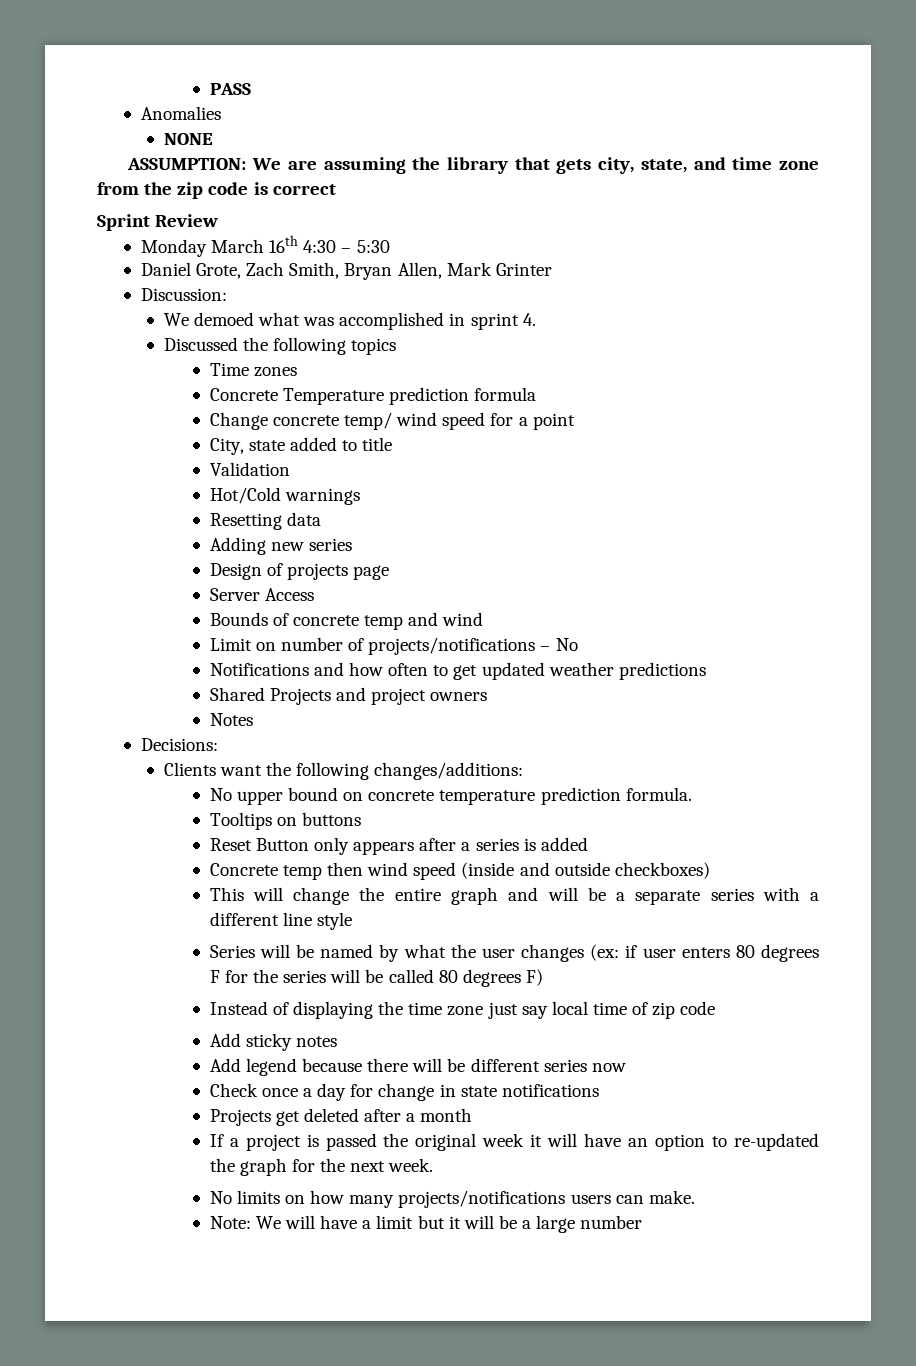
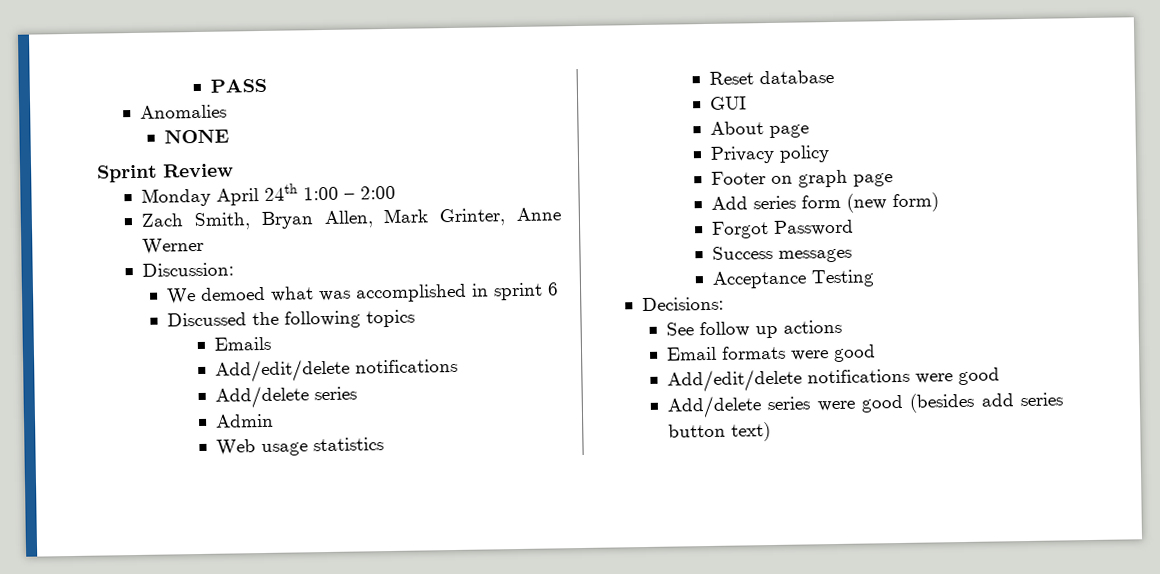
- ASSUMPTION: We are assuming the library that gets city, state, and time zone from the zip code is correct
  Sprint Review
- Monday March 16th 4:30 – 5:30
- Daniel Grote, Zach Smith, Bryan Allen, Mark Grinter
+ Monday April 24th 1:00 – 2:00
+ Zach Smith, Bryan Allen, Mark Grinter, Anne Werner
- We demoed what was accomplished in sprint 4.
+ We demoed what was accomplished in sprint 6
- Time zones
- Concrete Temperature prediction formula
- Change concrete temp/ wind speed for a point
- City, state added to title
- Validation
- Hot/Cold warnings
- Resetting data
- Adding new series
- Design of projects page
- Server Access
- Bounds of concrete temp and wind
- Limit on number of projects/notifications – No
- Notifications and how often to get updated weather predictions
- Shared Projects and project owners
- Notes
+ Emails
+ Add/edit/delete notifications
+ Add/delete series
+ Admin
+ Web usage statistics
+ Reset database
+ GUI
+ About page
+ Privacy policy
+ Footer on graph page
+ Add series form (new form)
+ Forgot Password
+ Success messages
+ Acceptance Testing
  Decisions:
- Clients want the following changes/additions:
- No upper bound on concrete temperature prediction formula.
- Tooltips on buttons
- Reset Button only appears after a series is added
- Concrete temp then wind speed (inside and outside checkboxes)
- This will change the entire graph and will be a separate series with a different line style
- Series will be named by what the user changes (ex: if user enters 80 degrees F for the series will be called 80 degrees F)
- Instead of displaying the time zone just say local time of zip code
- Add sticky notes
- Add legend because there will be different series now
- Check once a day for change in state notifications
- Projects get deleted after a month
- If a project is passed the original week it will have an option to re-updated the graph for the next week.
- No limits on how many projects/notifications users can make.
- Note: We will have a limit but it will be a large number
+ See follow up actions
+ Email formats were good
+ Add/edit/delete notifications were good
+ Add/delete series were good (besides add series button text)

